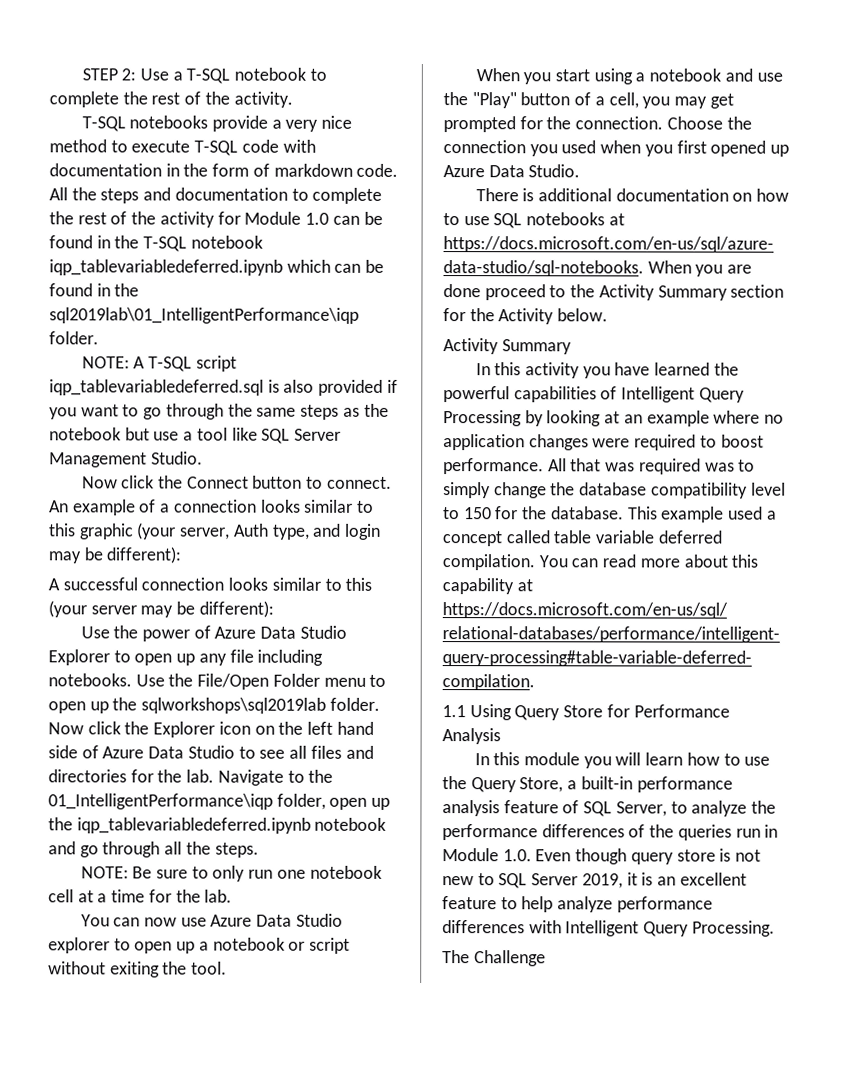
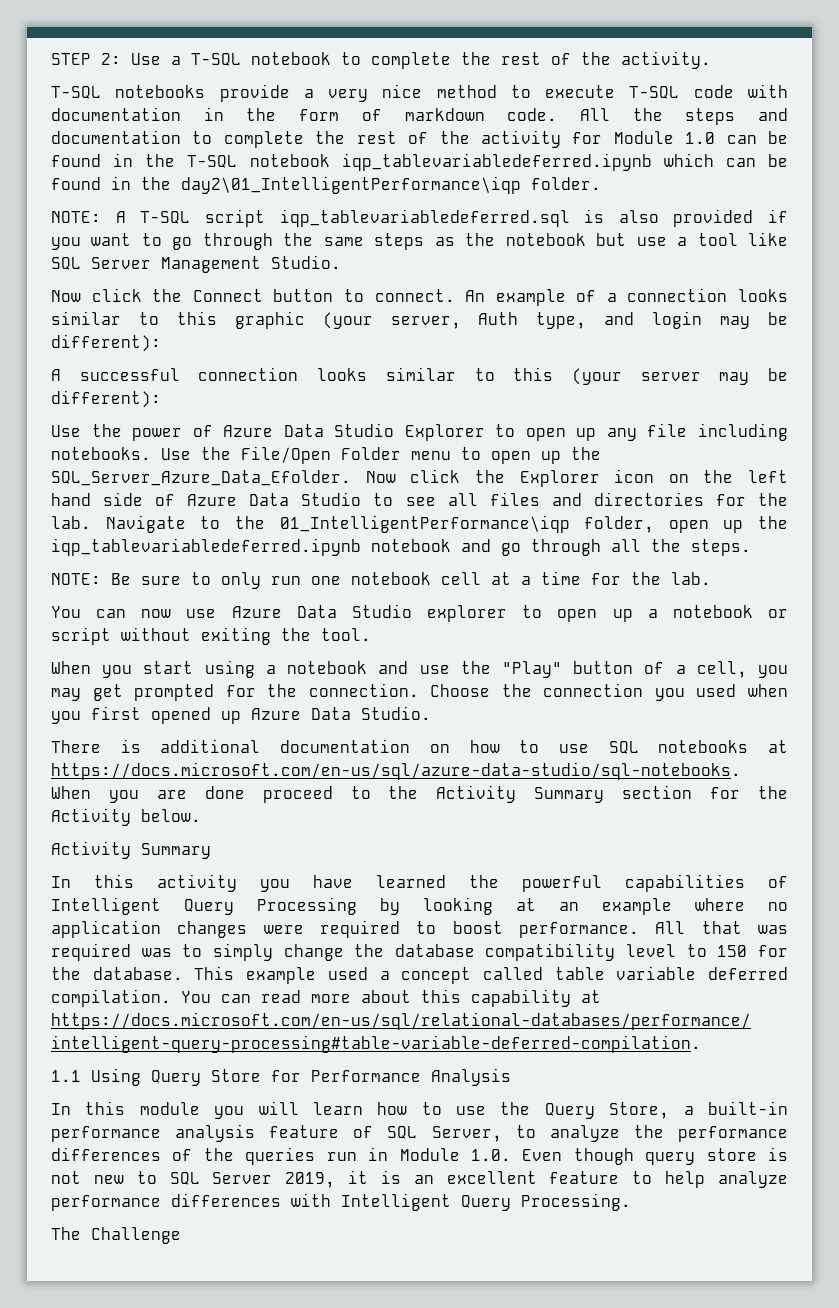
- All the steps and documentation to complete the rest of the activity for Module 1.0 can be found in the T-SQL notebook iqp_tablevariabledeferred.ipynb which can be found in the sql2019lab\01_IntelligentPerformance\iqp folder.
+ All the steps and documentation to complete the rest of the activity for Module 1.0 can be found in the T-SQL notebook iqp_tablevariabledeferred.ipynb which can be found in the day2\01_IntelligentPerformance\iqp folder.
- Use the File/Open Folder menu to open up the sqlworkshops\sql2019lab folder.
+ Use the File/Open Folder menu to open up the SQL_Server_Azure_Data_Efolder.

